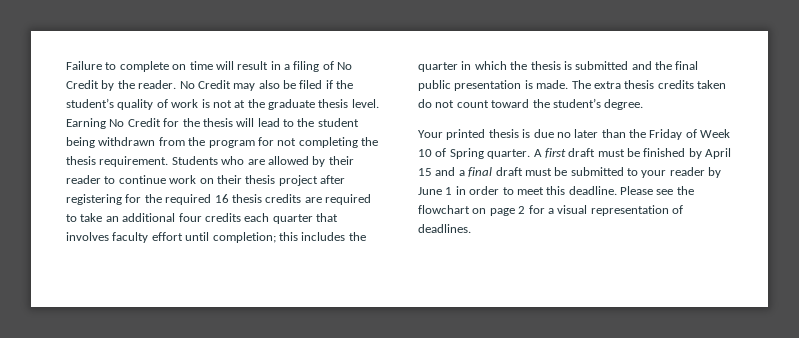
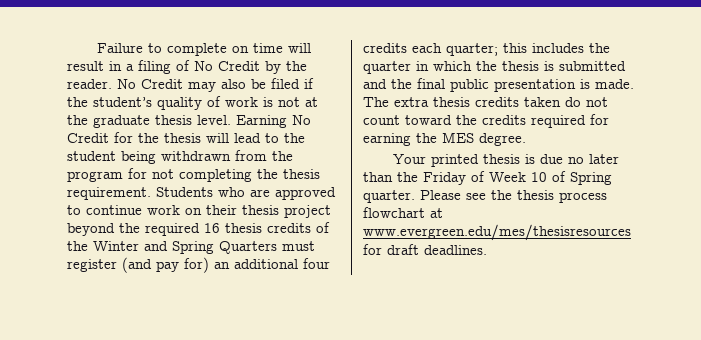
- Students who are allowed by their reader to continue work on their thesis project after registering for the required 16 thesis credits are required to take an additional four credits each quarter that involves faculty effort until completion; this includes the quarter in which the thesis is submitted and the final public presentation is made.
+ Students who are approved to continue work on their thesis project beyond the required 16 thesis credits of the Winter and Spring Quarters must register (and pay for) an additional four credits each quarter; this includes the quarter in which the thesis is submitted and the final public presentation is made.
- The extra thesis credits taken do not count toward the student’s degree.
+ The extra thesis credits taken do not count toward the credits required for earning the MES degree.
- A first draft must be finished by April 15 and a final draft must be submitted to your reader by June 1 in order to meet this deadline. Please see the flowchart on page 2 for a visual representation of deadlines.
+ Please see the thesis process flowchart at www.evergreen.edu/mes/thesisresources for draft deadlines.

